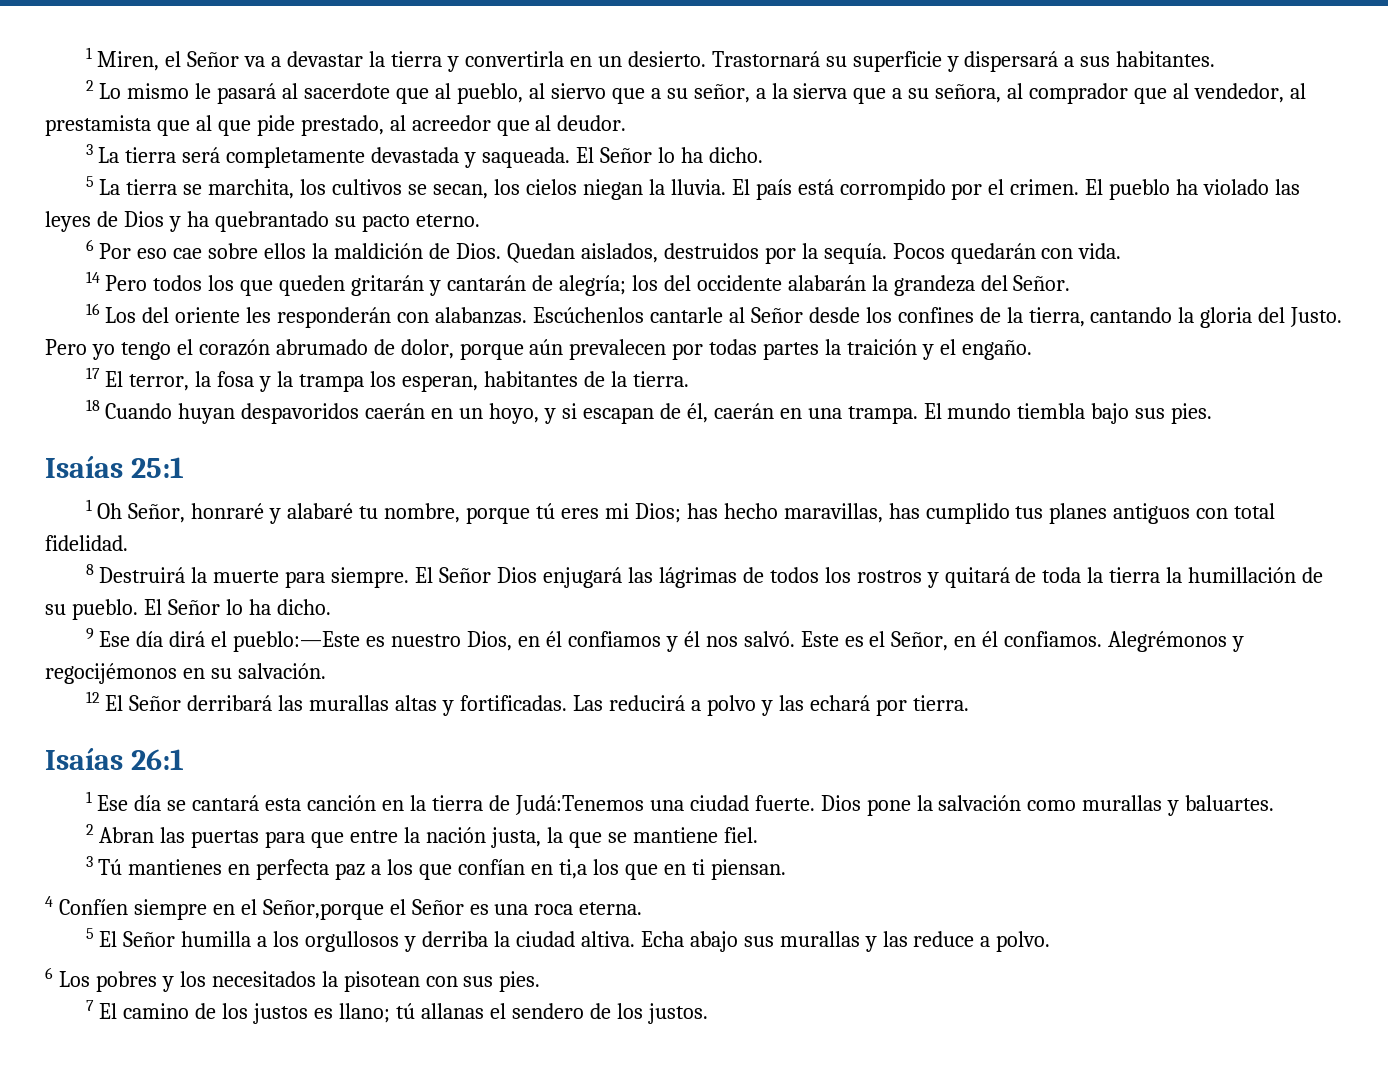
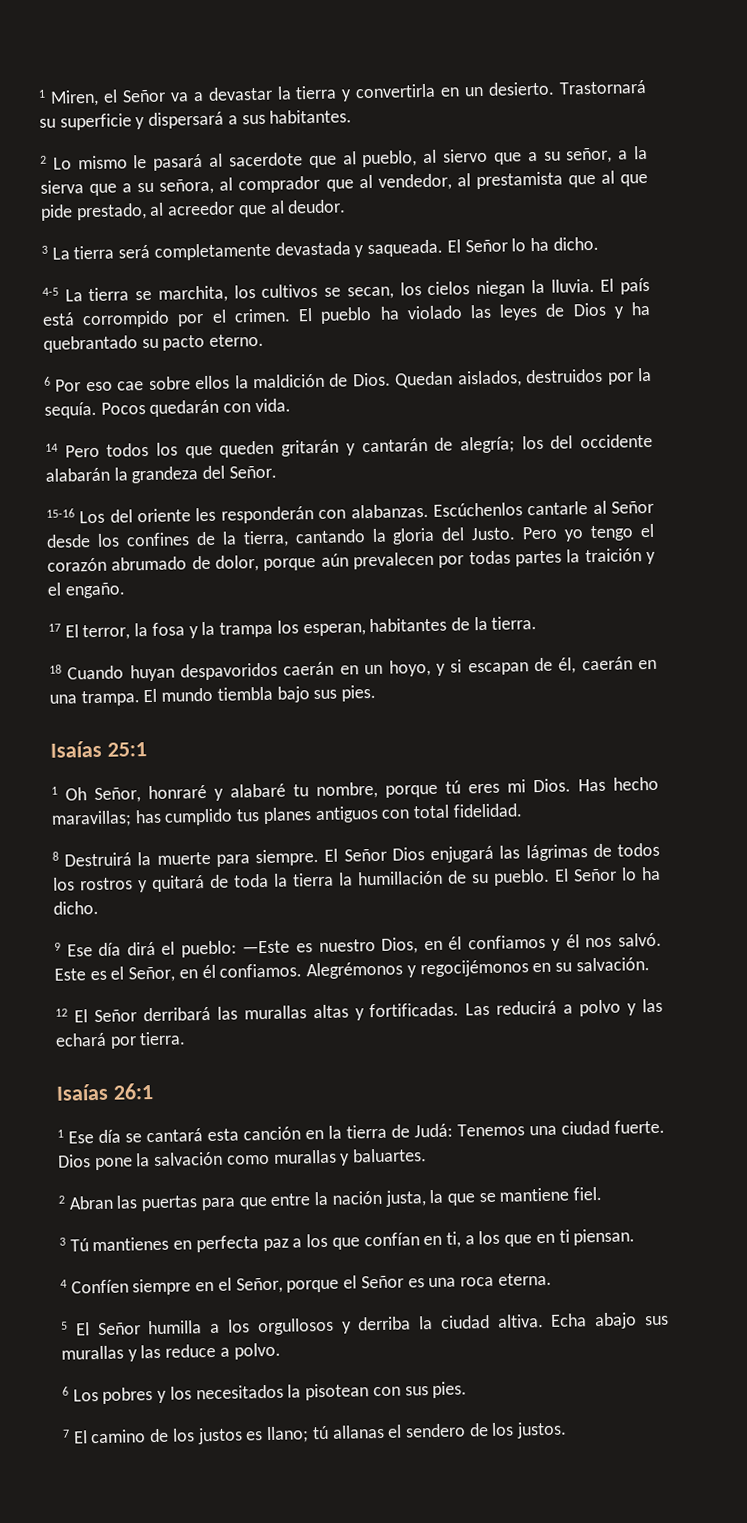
- 5 La tierra se marchita, los cultivos se secan, los cielos niegan la lluvia.
+ 4-5 La tierra se marchita, los cultivos se secan, los cielos niegan la lluvia.
- 16 Los del oriente les responderán con alabanzas.
+ 15-16 Los del oriente les responderán con alabanzas.
- 1 Oh Señor, honraré y alabaré tu nombre, porque tú eres mi Dios; has hecho maravillas, has cumplido tus planes antiguos con total fidelidad.
+ 1 Oh Señor, honraré y alabaré tu nombre, porque tú eres mi Dios. Has hecho maravillas; has cumplido tus planes antiguos con total fidelidad.
- 9 Ese día dirá el pueblo:—Este es nuestro Dios, en él confiamos y él nos salvó.
+ 9 Ese día dirá el pueblo: —Este es nuestro Dios, en él confiamos y él nos salvó.
- 1 Ese día se cantará esta canción en la tierra de Judá:Tenemos una ciudad fuerte.
+ 1 Ese día se cantará esta canción en la tierra de Judá: Tenemos una ciudad fuerte.
- 3 Tú mantienes en perfecta paz a los que confían en ti,a los que en ti piensan.
+ 3 Tú mantienes en perfecta paz a los que confían en ti, a los que en ti piensan.
- 4 Confíen siempre en el Señor,porque el Señor es una roca eterna.
+ 4 Confíen siempre en el Señor, porque el Señor es una roca eterna.

